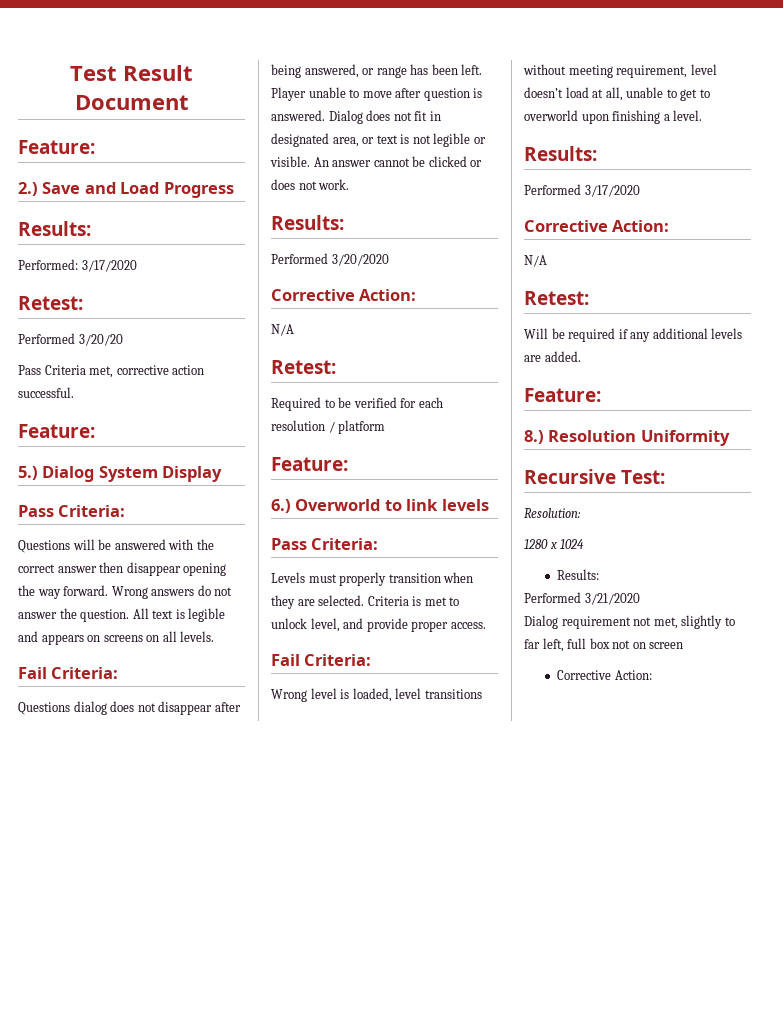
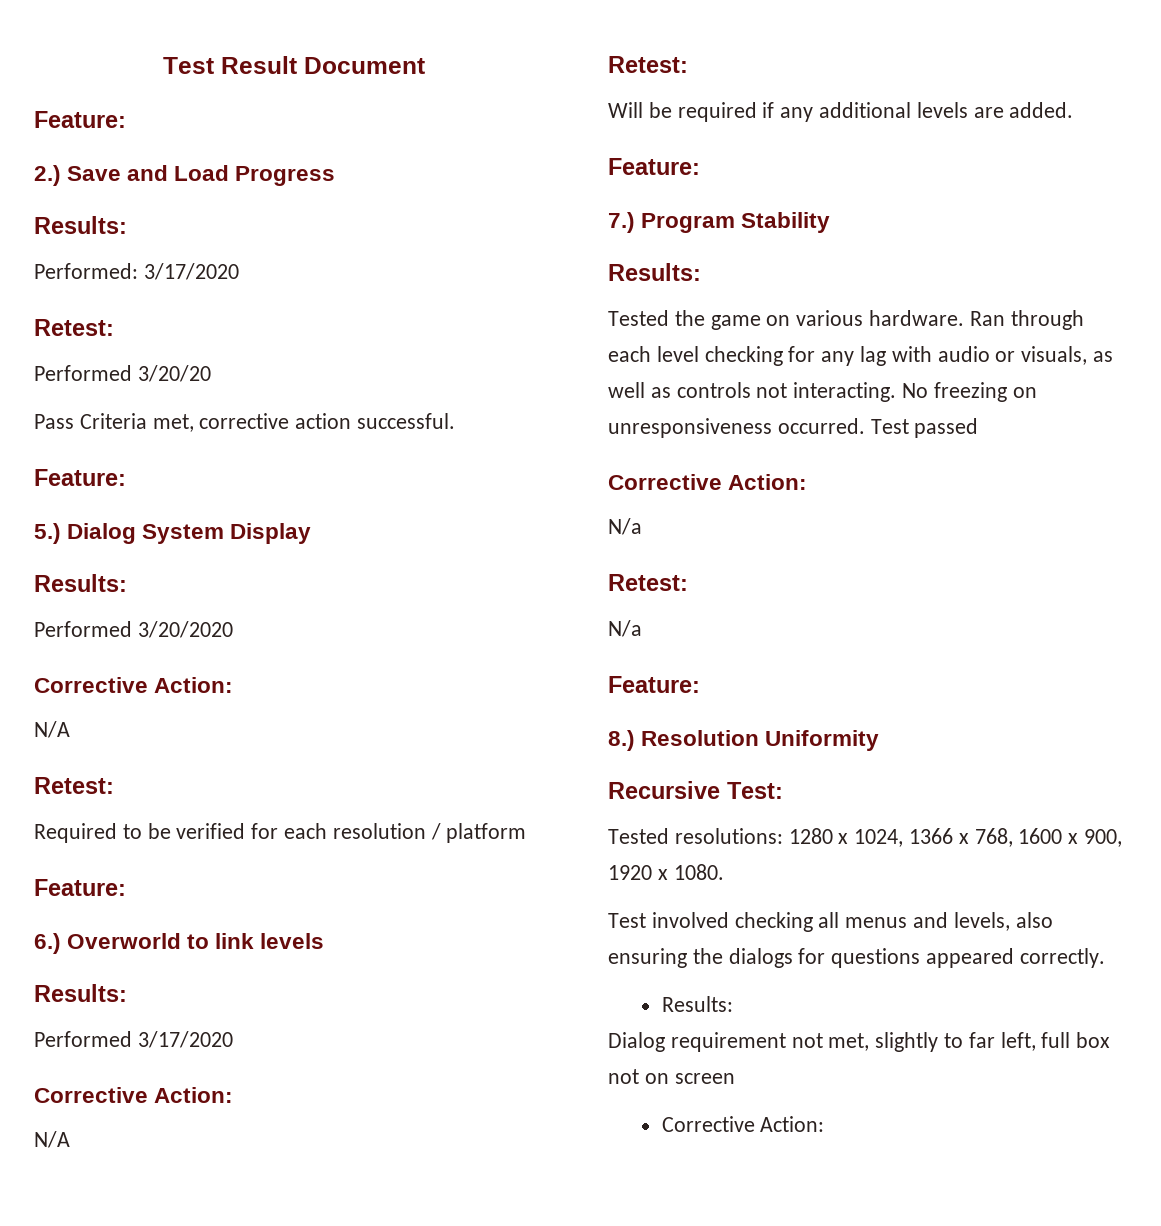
  5.) Dialog System Display
- Pass Criteria:
- Questions will be answered with the correct answer then disappear opening the way forward. Wrong answers do not answer the question. All text is legible and appears on screens on all levels.
- Fail Criteria:
- Questions dialog does not disappear after being answered, or range has been left. Player unable to move after question is answered. Dialog does not fit in designated area, or text is not legible or visible. An answer cannot be clicked or does not work.
  6.) Overworld to link levels
- Pass Criteria:
- Levels must properly transition when they are selected. Criteria is met to unlock level, and provide proper access.
- Fail Criteria:
- Wrong level is loaded, level transitions without meeting requirement, level doesn’t load at all, unable to get to overworld upon finishing a level.
+ 7.) Program Stability
+ Results:
+ Tested the game on various hardware. Ran through each level checking for any lag with audio or visuals, as well as controls not interacting. No freezing on unresponsiveness occurred. Test passed
+ Corrective Action:
+ N/a
+ Retest:
+ N/a
+ Feature:
- Resolution:
- 1280 x 1024
+ Tested resolutions: 1280 x 1024, 1366 x 768, 1600 x 900, 1920 x 1080.
+ Test involved checking all menus and levels, also ensuring the dialogs for questions appeared correctly.
  Results:
- Performed 3/21/2020

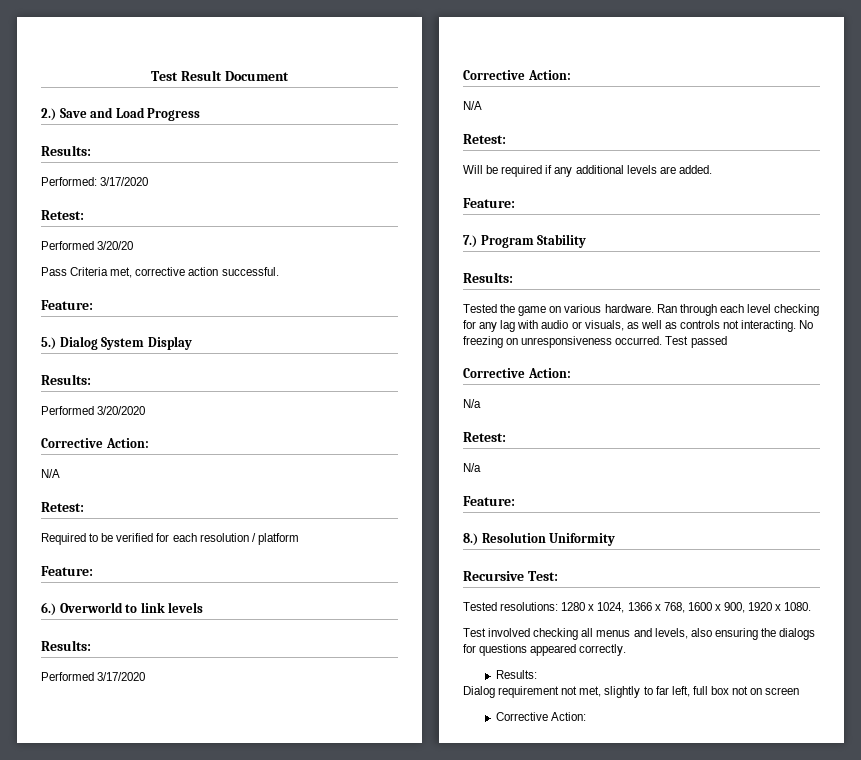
  Test Result Document
- Feature:

